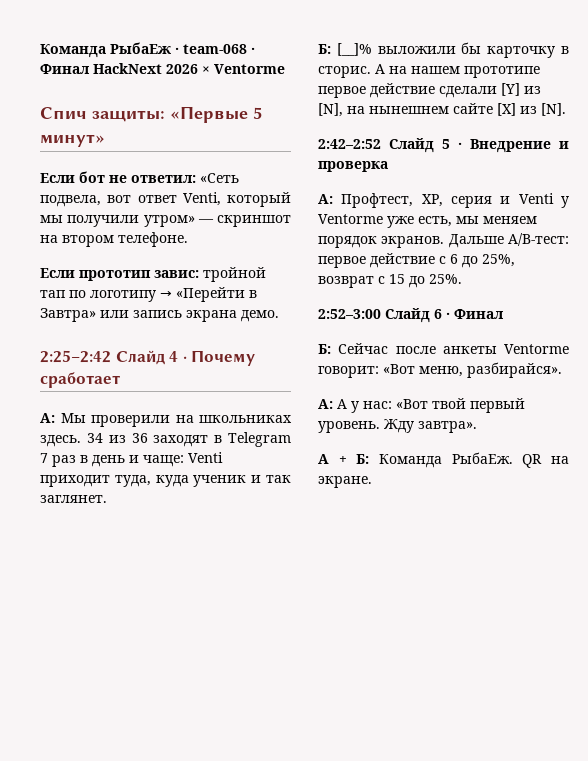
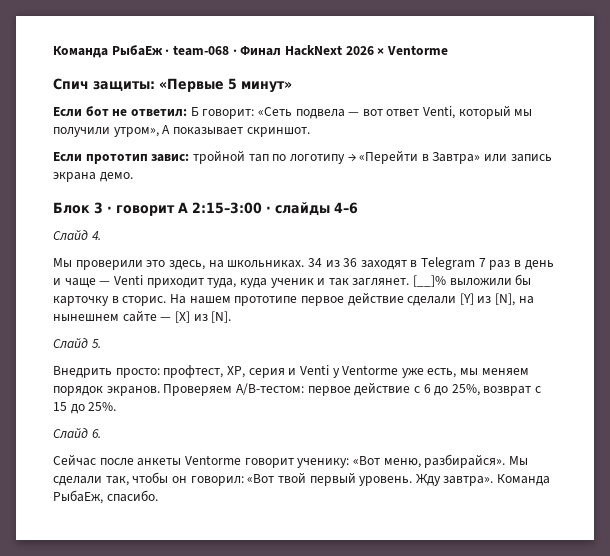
- Если бот не ответил: «Сеть подвела, вот ответ Venti, который мы получили утром» — скриншот на втором телефоне.
+ Если бот не ответил: Б говорит: «Сеть подвела — вот ответ Venti, который мы получили утром», А показывает скриншот.
- 2:25–2:42 Слайд 4 · Почему сработает
- А: Мы проверили на школьниках здесь.
+ Блок 3 · говорит А 2:15–3:00 · слайды 4–6
+ Слайд 4.
+ Мы проверили это здесь, на школьниках.
- 34 из 36 заходят в Telegram 7 раз в день и чаще: Venti приходит туда, куда ученик и так заглянет.
- Б: [__]% выложили бы карточку в сторис.
+ 34 из 36 заходят в Telegram 7 раз в день и чаще — Venti приходит туда, куда ученик и так заглянет. [__]% выложили бы карточку в сторис.
- А на нашем прототипе первое действие сделали [Y] из [N], на нынешнем сайте [X] из [N].
+ На нашем прототипе первое действие сделали [Y] из [N], на нынешнем сайте — [X] из [N].
- 2:42–2:52 Слайд 5 · Внедрение и проверка
- А: Профтест, XP, серия и Venti у Ventorme уже есть, мы меняем порядок экранов.
+ Слайд 5.
+ Внедрить просто: профтест, XP, серия и Venti у Ventorme уже есть, мы меняем порядок экранов.
- Дальше A/B-тест: первое действие с 6 до 25%, возврат с 15 до 25%.
+ Проверяем A/B-тестом: первое действие с 6 до 25%, возврат с 15 до 25%.
- 2:52–3:00 Слайд 6 · Финал
- Б: Сейчас после анкеты Ventorme говорит: «Вот меню, разбирайся».
- А: А у нас: «Вот твой первый уровень.
+ Слайд 6.
+ Сейчас после анкеты Ventorme говорит ученику: «Вот меню, разбирайся». Мы сделали так, чтобы он говорил: «Вот твой первый уровень.
- Жду завтра».
- А + Б: Команда РыбаЕж. QR на экране.
+ Жду завтра». Команда РыбаЕж, спасибо.

